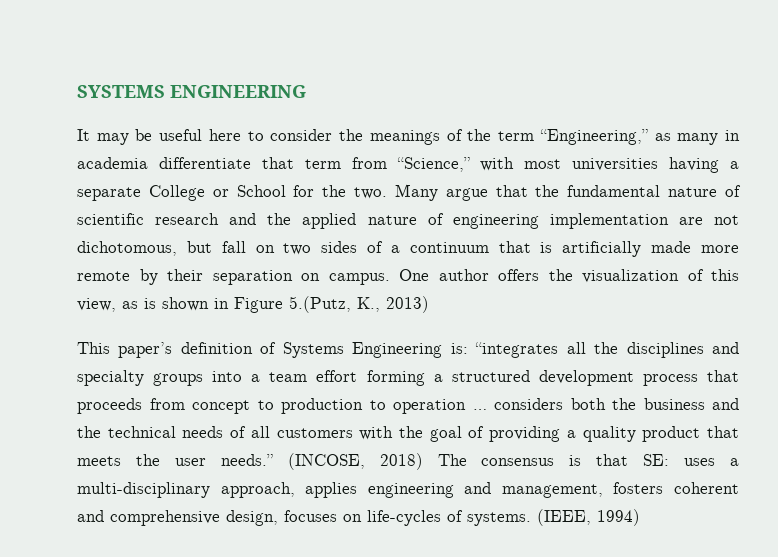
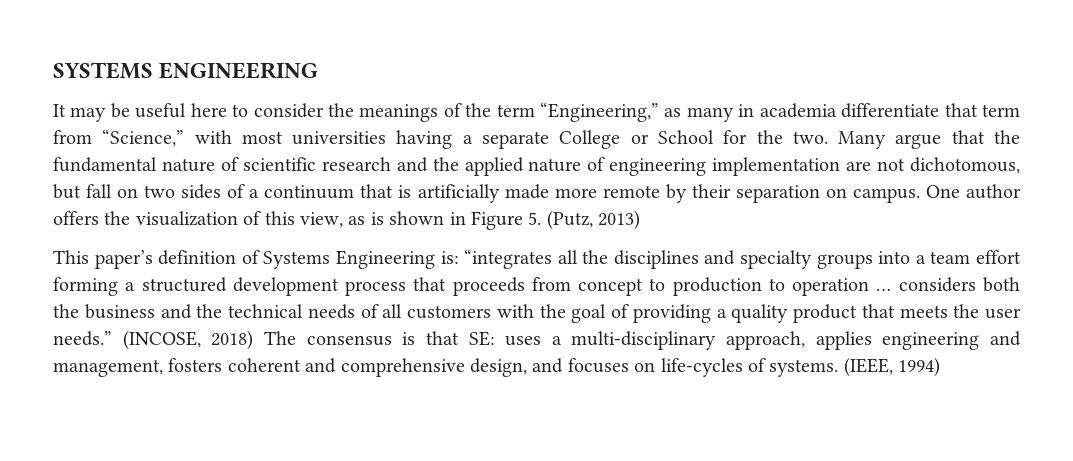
- One author offers the visualization of this view, as is shown in Figure 5.(Putz, K., 2013)
+ One author offers the visualization of this view, as is shown in Figure 5. (Putz, 2013)
- (INCOSE, 2018) The consensus is that SE: uses a multi-disciplinary approach, applies engineering and management, fosters coherent and comprehensive design, focuses on life-cycles of systems.
+ (INCOSE, 2018) The consensus is that SE: uses a multi-disciplinary approach, applies engineering and management, fosters coherent and comprehensive design, and focuses on life-cycles of systems.

